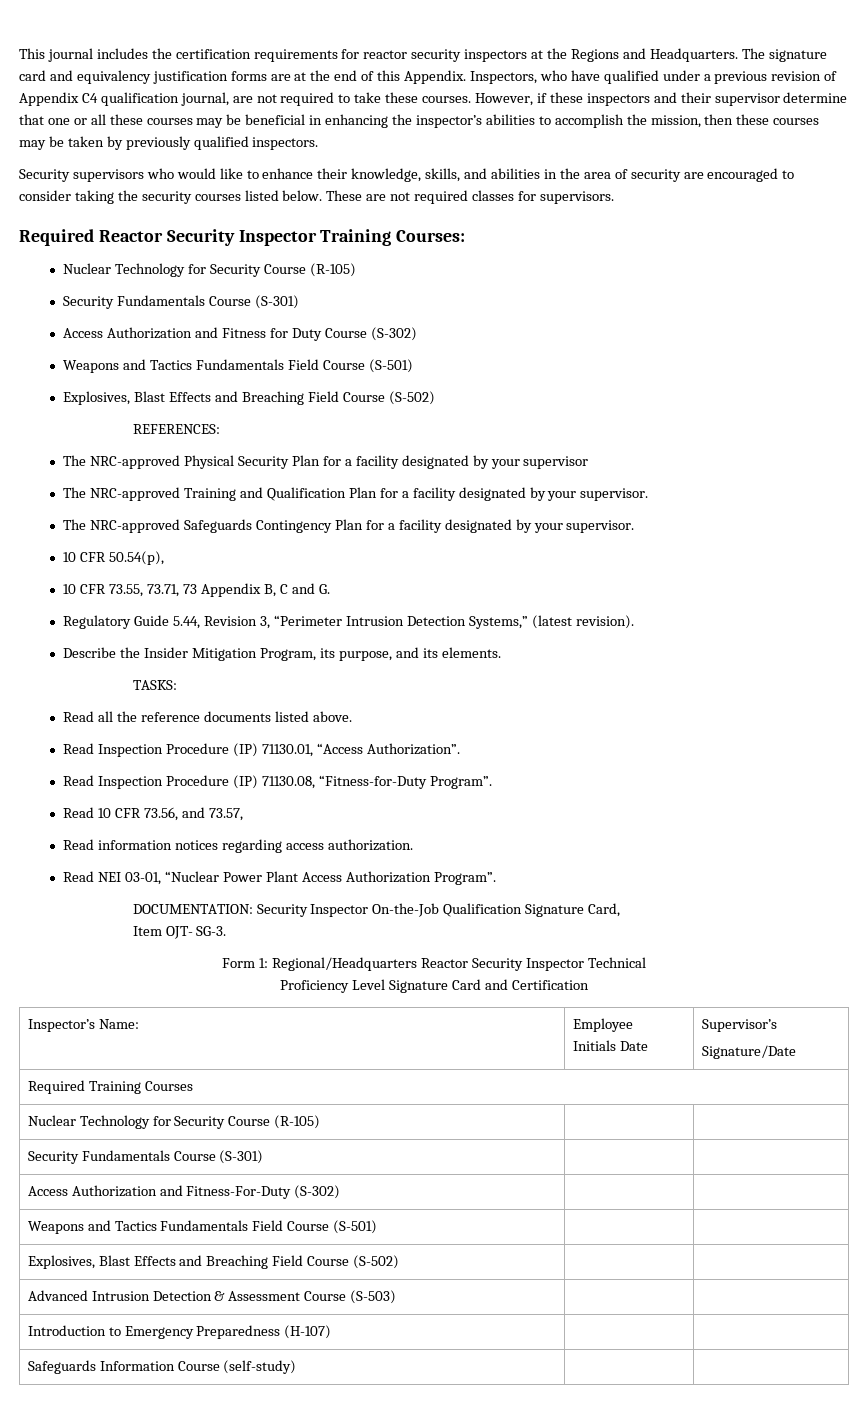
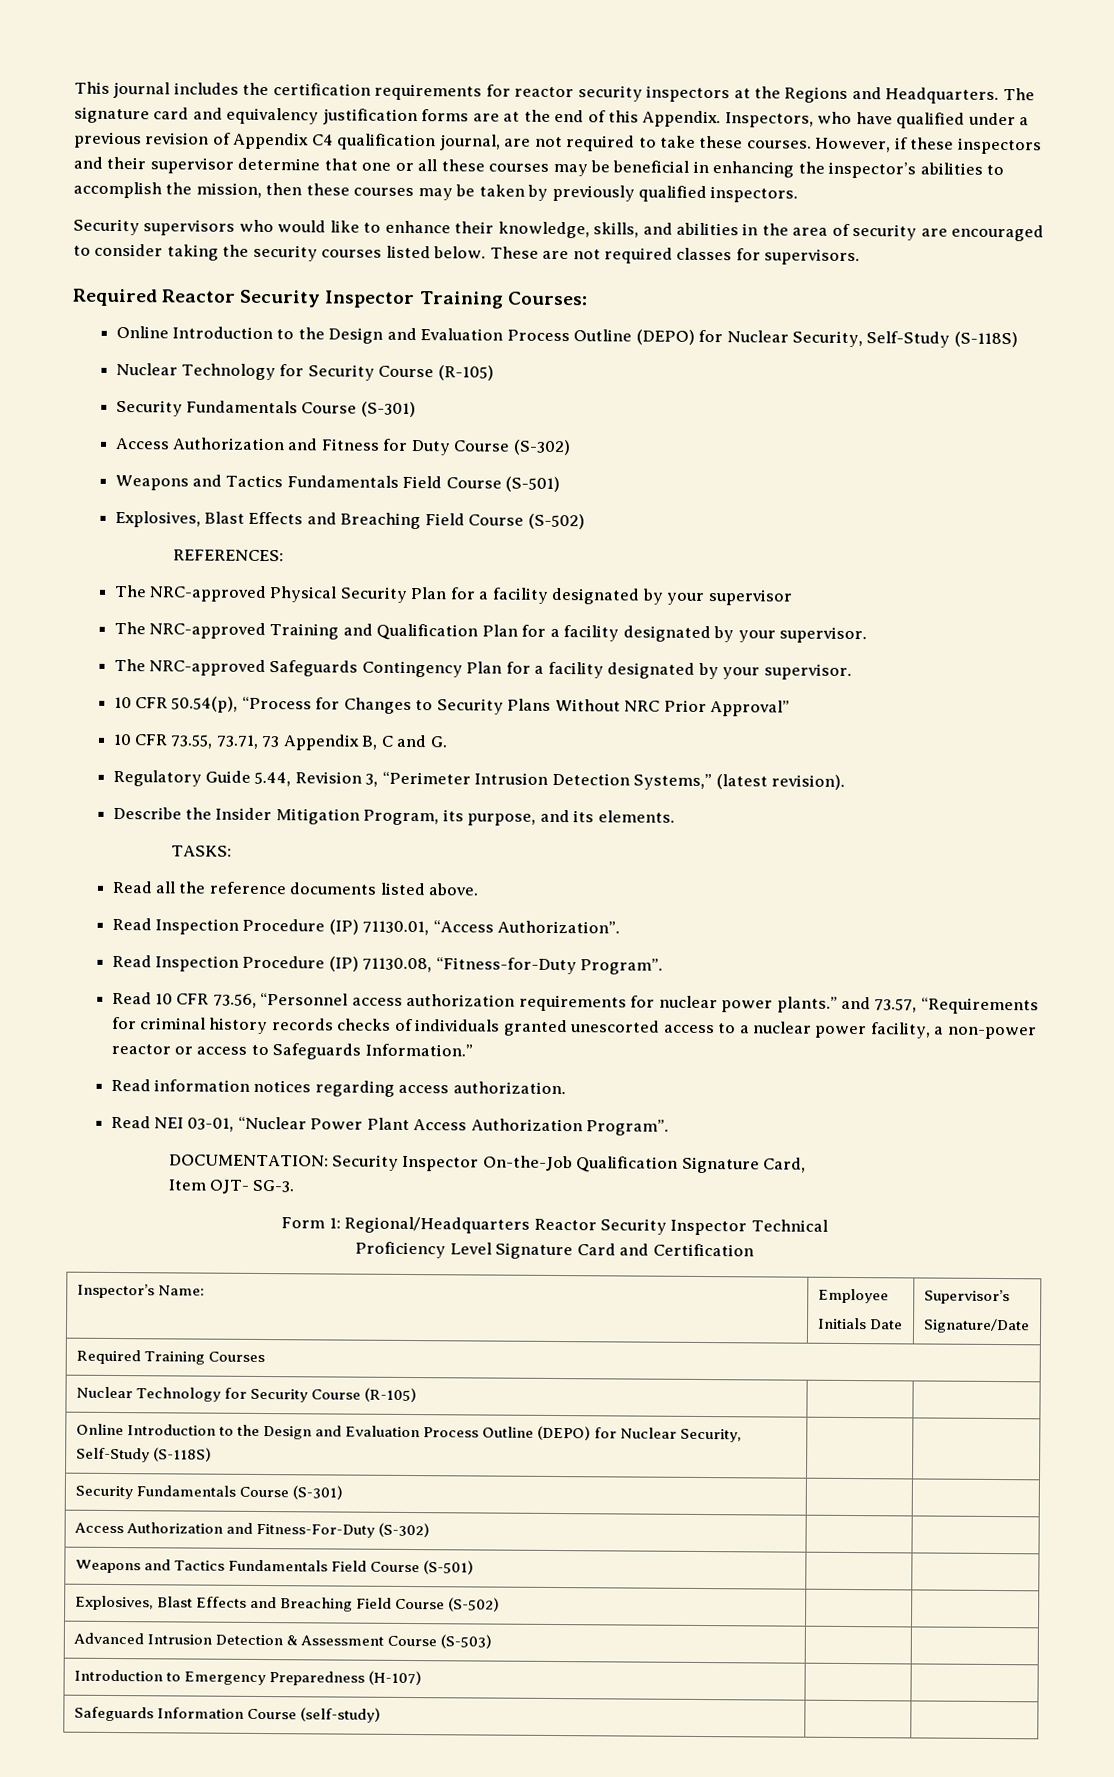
  Required Reactor Security Inspector Training Courses:
+ Online Introduction to the Design and Evaluation Process Outline (DEPO) for Nuclear Security, Self-Study (S-118S)
- 10 CFR 50.54(p),
+ 10 CFR 50.54(p), “Process for Changes to Security Plans Without NRC Prior Approval”
- Read 10 CFR 73.56, and 73.57,
+ Read 10 CFR 73.56, “Personnel access authorization requirements for nuclear power plants.” and 73.57, “Requirements for criminal history records checks of individuals granted unescorted access to a nuclear power facility, a non-power reactor or access to Safeguards Information.”
+ Online Introduction to the Design and Evaluation Process Outline (DEPO) for Nuclear Security, Self-Study (S-118S) | |

